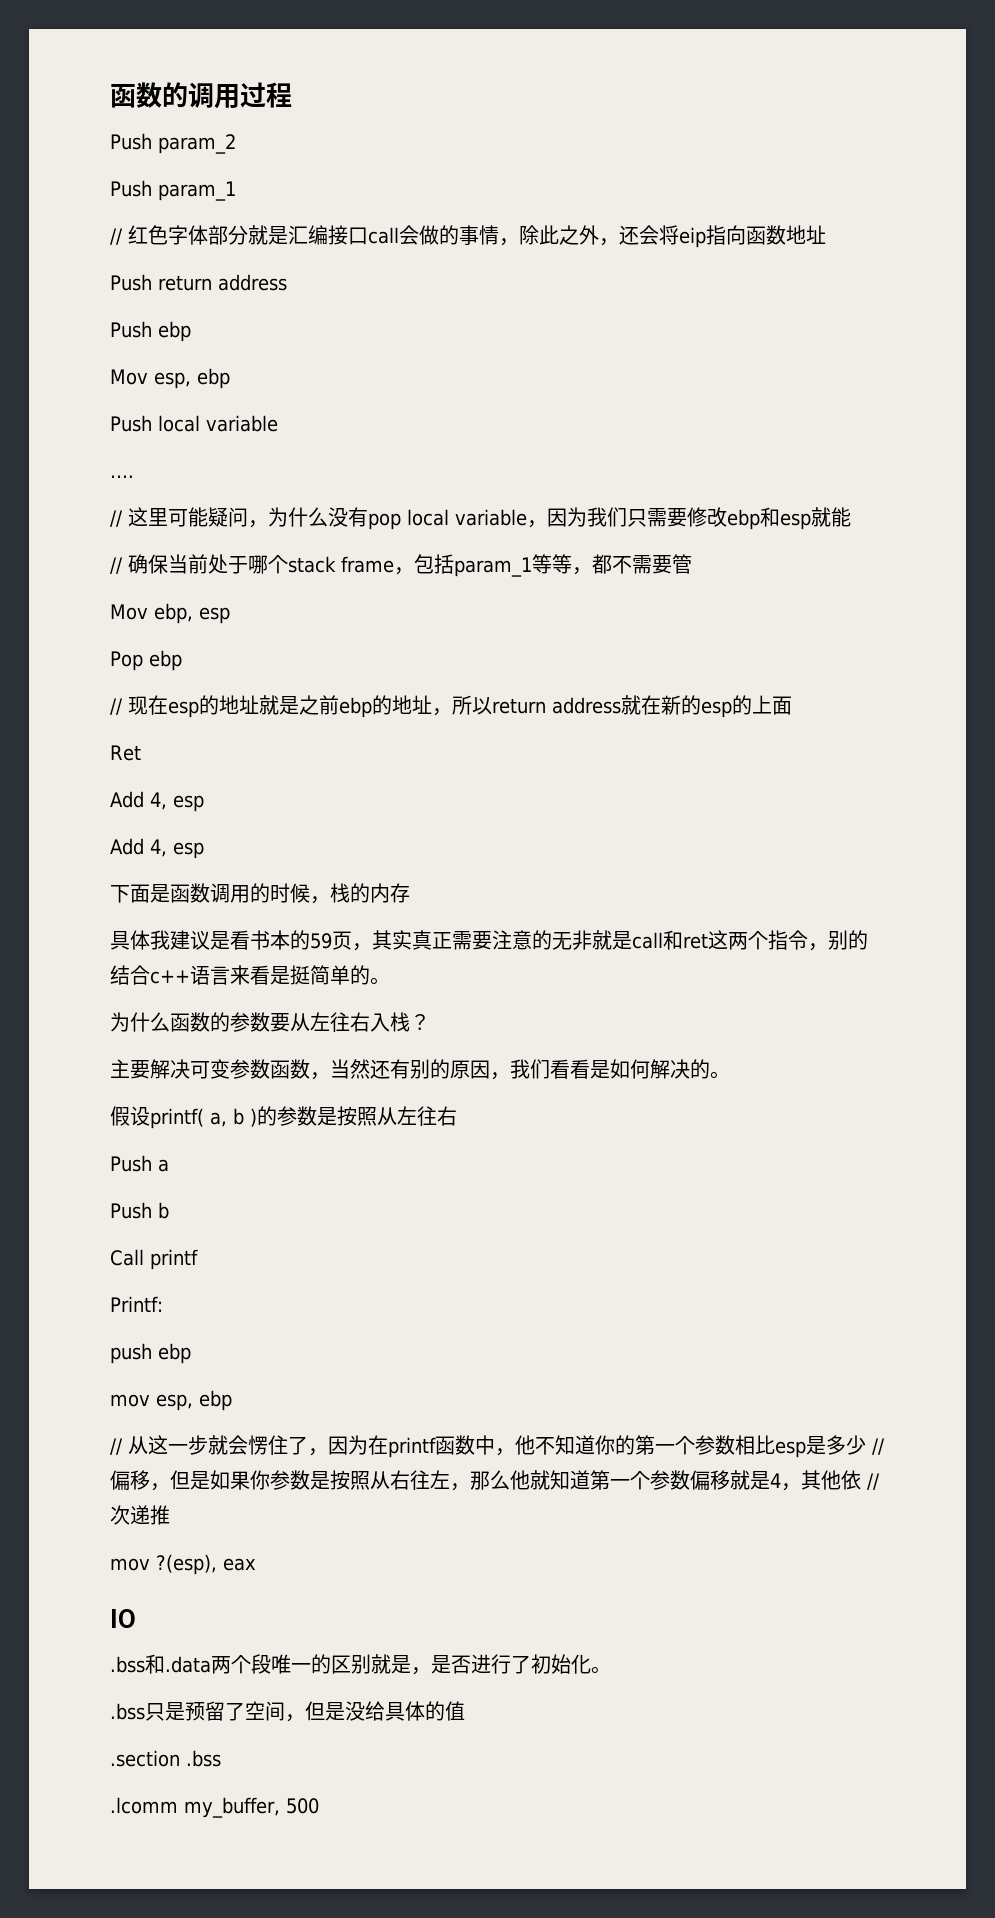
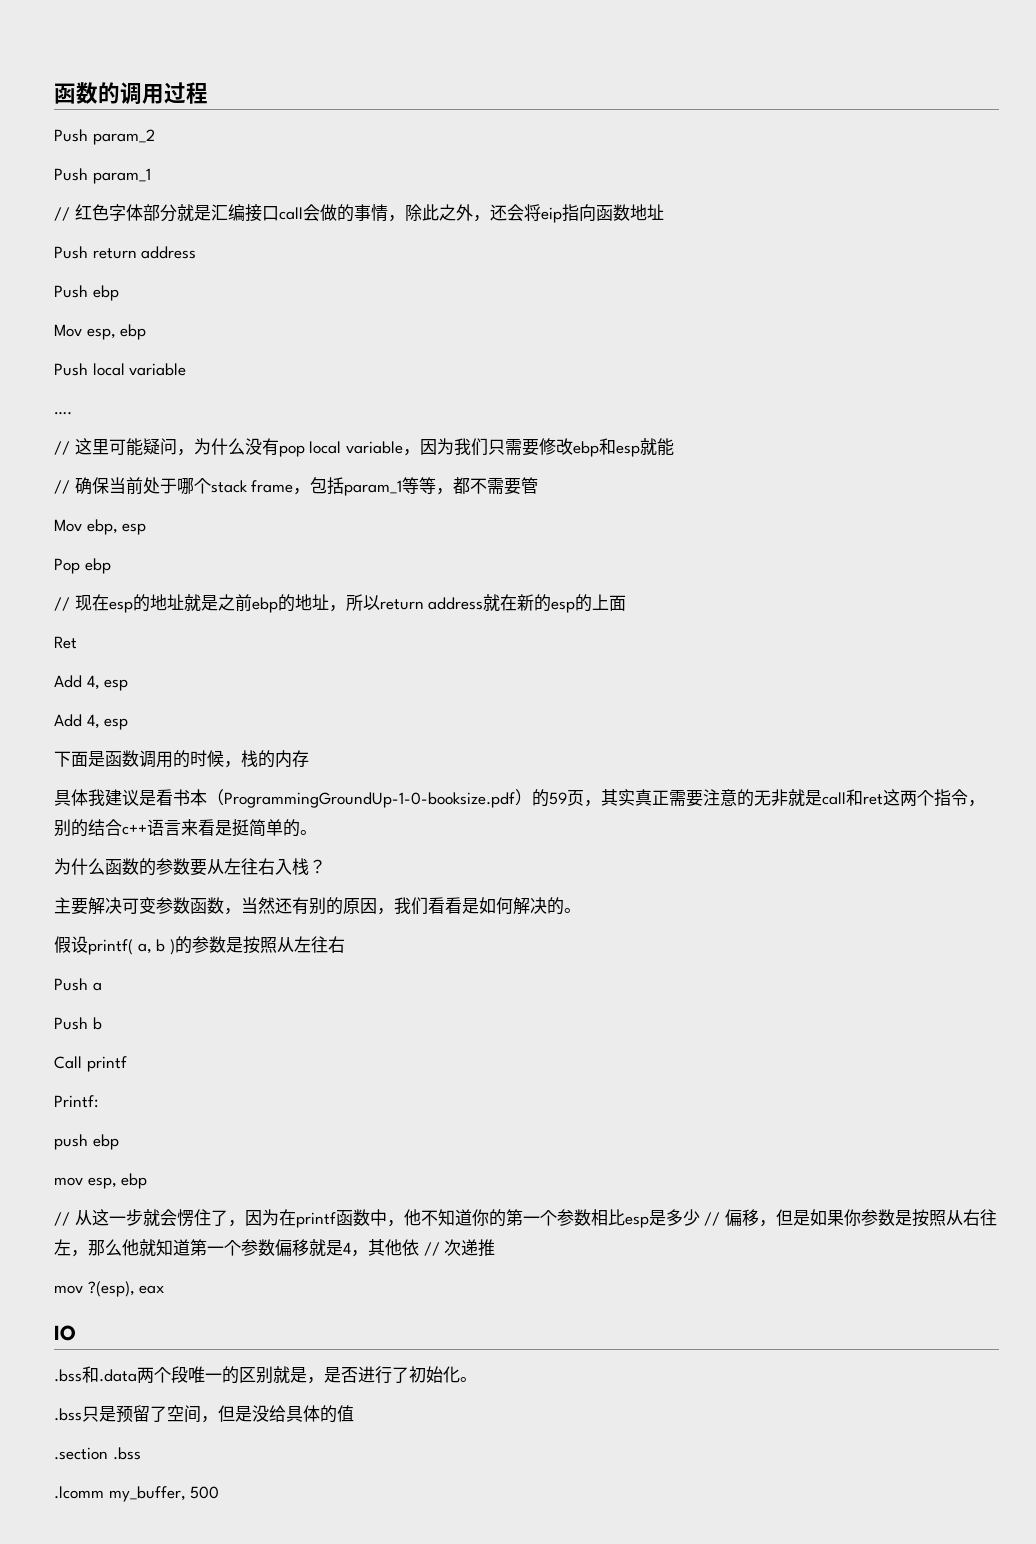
- 具体我建议是看书本的59页，其实真正需要注意的无非就是call和ret这两个指令，别的结合c++语言来看是挺简单的。
+ 具体我建议是看书本（ProgrammingGroundUp-1-0-booksize.pdf）的59页，其实真正需要注意的无非就是call和ret这两个指令，别的结合c++语言来看是挺简单的。

